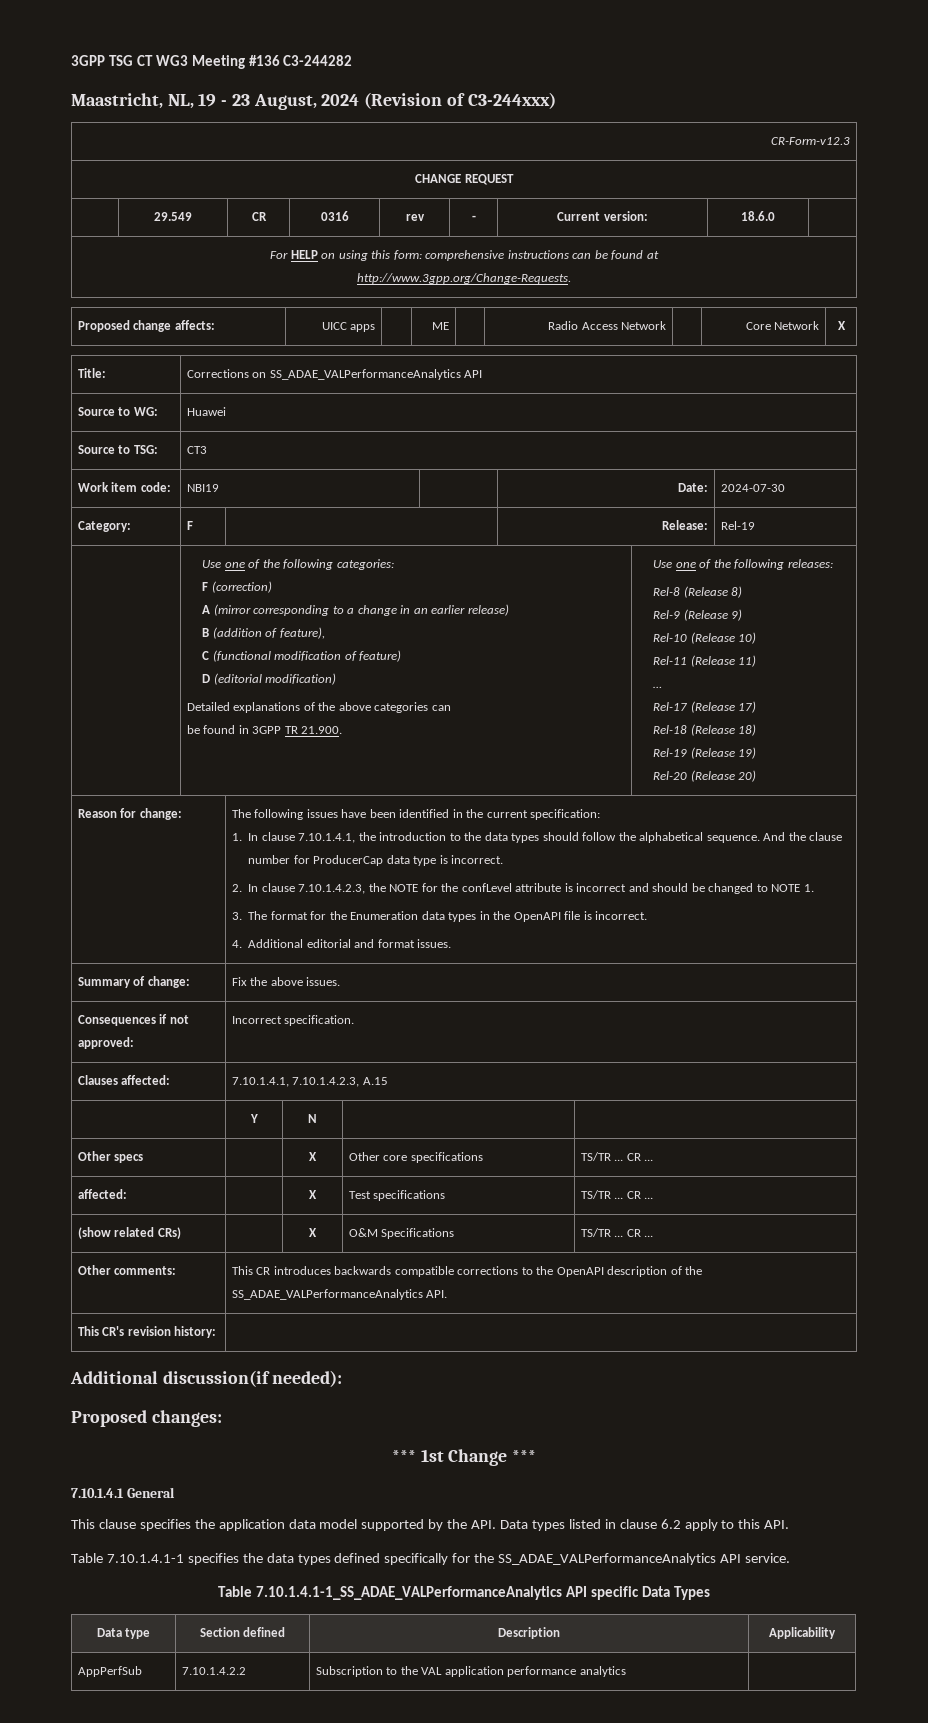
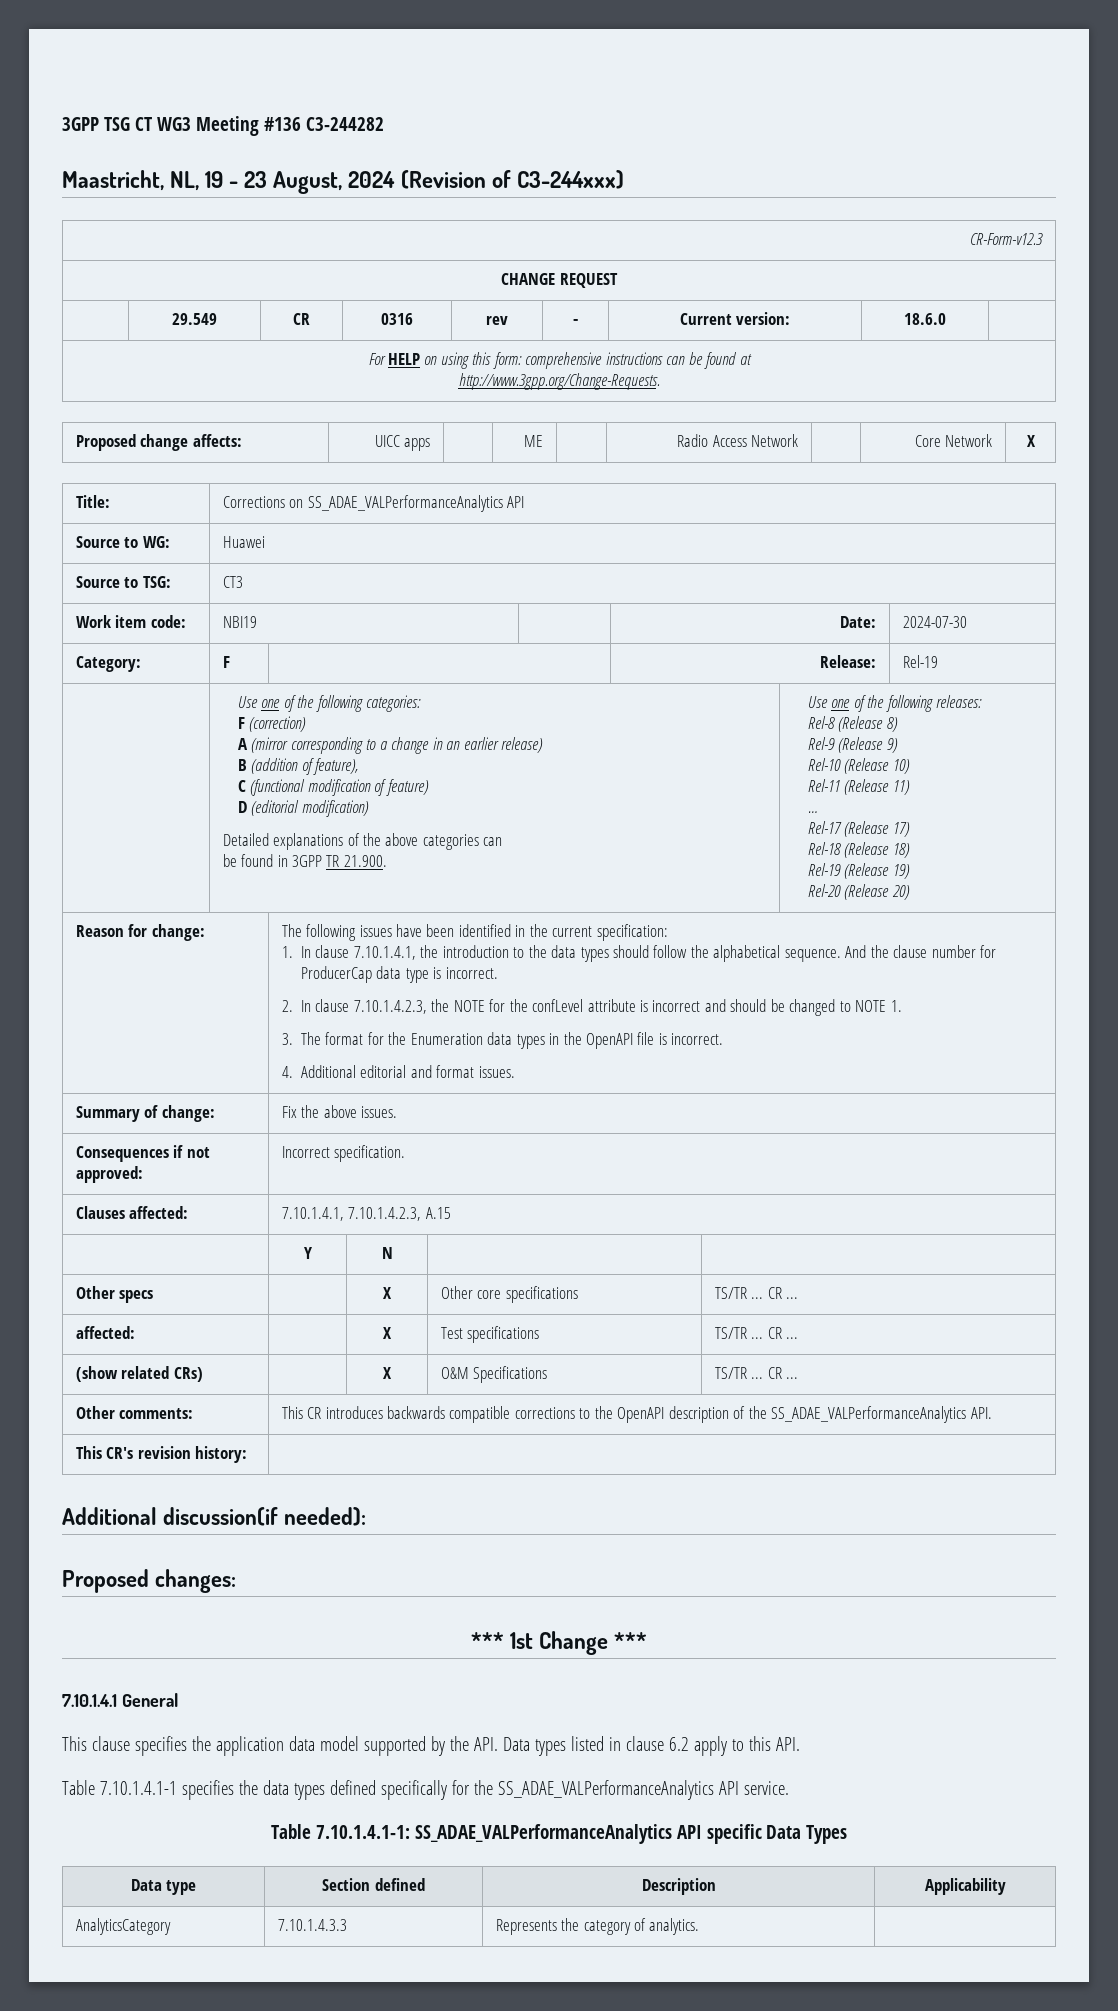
- Table 7.10.1.4.1-1_SS_ADAE_VALPerformanceAnalytics API specific Data Types
+ Table 7.10.1.4.1-1: SS_ADAE_VALPerformanceAnalytics API specific Data Types
- AppPerfSub | 7.10.1.4.2.2 | Subscription to the VAL application performance analytics |
+ AnalyticsCategory | 7.10.1.4.3.3 | Represents the category of analytics. |

